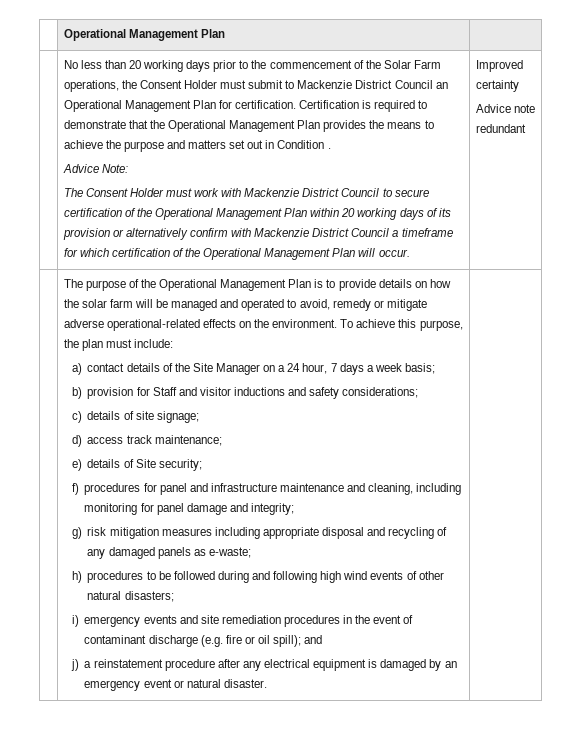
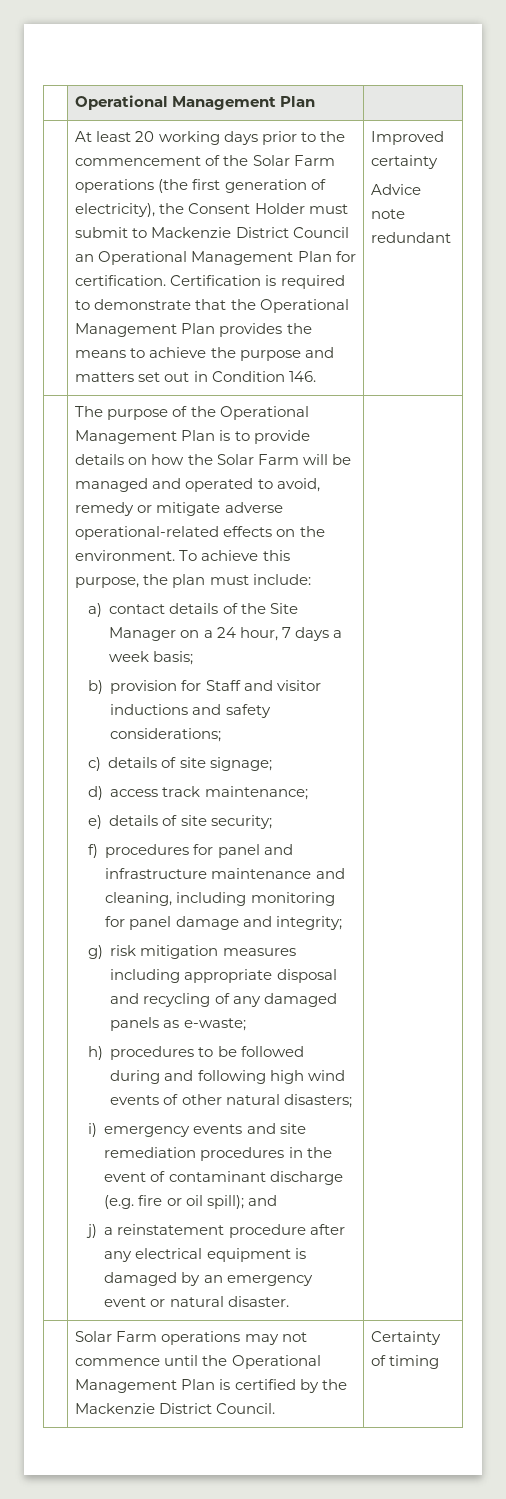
- No less than 20 working days prior to the commencement of the Solar Farm operations, the Consent Holder must submit to Mackenzie District Council an Operational Management Plan for certification.
+ At least 20 working days prior to the commencement of the Solar Farm operations (the first generation of electricity), the Consent Holder must submit to Mackenzie District Council an Operational Management Plan for certification.
- Certification is required to demonstrate that the Operational Management Plan provides the means to achieve the purpose and matters set out in Condition .
- Advice Note:
- The Consent Holder must work with Mackenzie District Council to secure certification of the Operational Management Plan within 20 working days of its provision or alternatively confirm with Mackenzie District Council a timeframe for which certification of the Operational Management Plan will occur.
+ Certification is required to demonstrate that the Operational Management Plan provides the means to achieve the purpose and matters set out in Condition 146.
- The purpose of the Operational Management Plan is to provide details on how the solar farm will be managed and operated to avoid, remedy or mitigate adverse operational-related effects on the environment.
+ The purpose of the Operational Management Plan is to provide details on how the Solar Farm will be managed and operated to avoid, remedy or mitigate adverse operational-related effects on the environment.
- e) details of Site security;
+ e) details of site security;
+ | Solar Farm operations may not commence until the Operational Management Plan is certified by the Mackenzie District Council. | Certainty of timing

